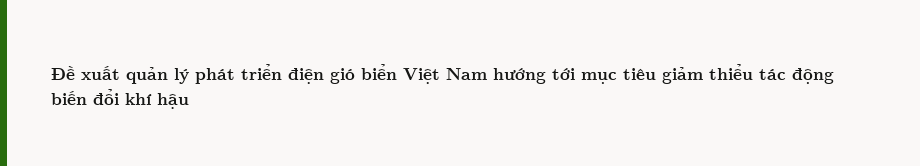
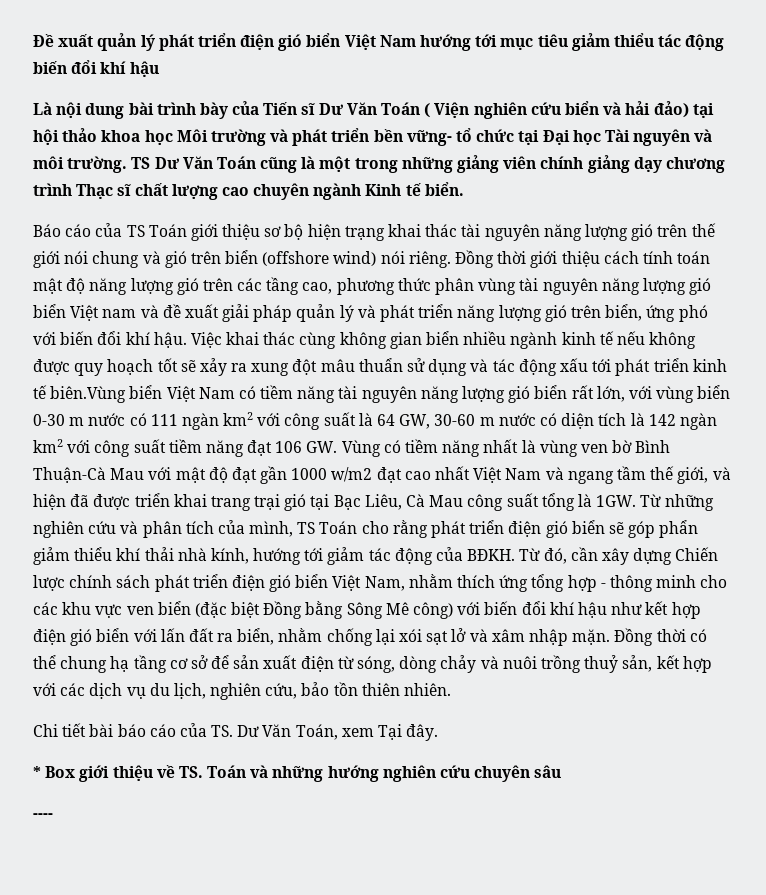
+ Là nội dung bài trình bày của Tiến sĩ Dư Văn Toán ( Viện nghiên cứu biển và hải đảo) tại hội thảo khoa học Môi trường và phát triển bền vững- tổ chức tại Đại học Tài nguyên và môi trường. TS Dư Văn Toán cũng là một trong những giảng viên chính giảng dạy chương trình Thạc sĩ chất lượng cao chuyên ngành Kinh tế biển.
+ Báo cáo của TS Toán giới thiệu sơ bộ hiện trạng khai thác tài nguyên năng lượng gió trên thế giới nói chung và gió trên biển (offshore wind) nói riêng. Đồng thời giới thiệu cách tính toán mật độ năng lượng gió trên các tầng cao, phương thức phân vùng tài nguyên năng lượng gió biển Việt nam và đề xuất giải pháp quản lý và phát triển năng lượng gió trên biển, ứng phó với biến đổi khí hậu. Việc khai thác cùng không gian biển nhiều ngành kinh tế nếu không được quy hoạch tốt sẽ xảy ra xung đột mâu thuẩn sử dụng và tác động xấu tới phát triển kinh tế biên.Vùng biển Việt Nam có tiềm năng tài nguyên năng lượng gió biển rất lớn, với vùng biển 0-30 m nước có 111 ngàn km2 với công suất là 64 GW, 30-60 m nước có diện tích là 142 ngàn km2 với công suất tiềm năng đạt 106 GW. Vùng có tiềm năng nhất là vùng ven bờ Bình Thuận-Cà Mau với mật độ đạt gần 1000 w/m2 đạt cao nhất Việt Nam và ngang tầm thế giới, và hiện đã được triển khai trang trại gió tại Bạc Liêu, Cà Mau công suất tổng là 1GW. Từ những nghiên cứu và phân tích của mình, TS Toán cho rằng phát triển điện gió biển sẽ góp phẩn giảm thiểu khí thải nhà kính, hướng tới giảm tác động của BĐKH. Từ đó, cần xây dựng Chiến lược chính sách phát triển điện gió biển Việt Nam, nhằm thích ứng tổng hợp - thông minh cho các khu vực ven biển (đặc biệt Đồng bằng Sông Mê công) với biến đổi khí hậu như kết hợp điện gió biển với lấn đất ra biển, nhằm chống lại xói sạt lở và xâm nhập mặn. Đồng thời có thể chung hạ tầng cơ sở để sản xuất điện từ sóng, dòng chảy và nuôi trồng thuỷ sản, kết hợp với các dịch vụ du lịch, nghiên cứu, bảo tồn thiên nhiên.
+ Chi tiết bài báo cáo của TS. Dư Văn Toán, xem Tại đây.
+ * Box giới thiệu về TS. Toán và những hướng nghiên cứu chuyên sâu
+ ----

